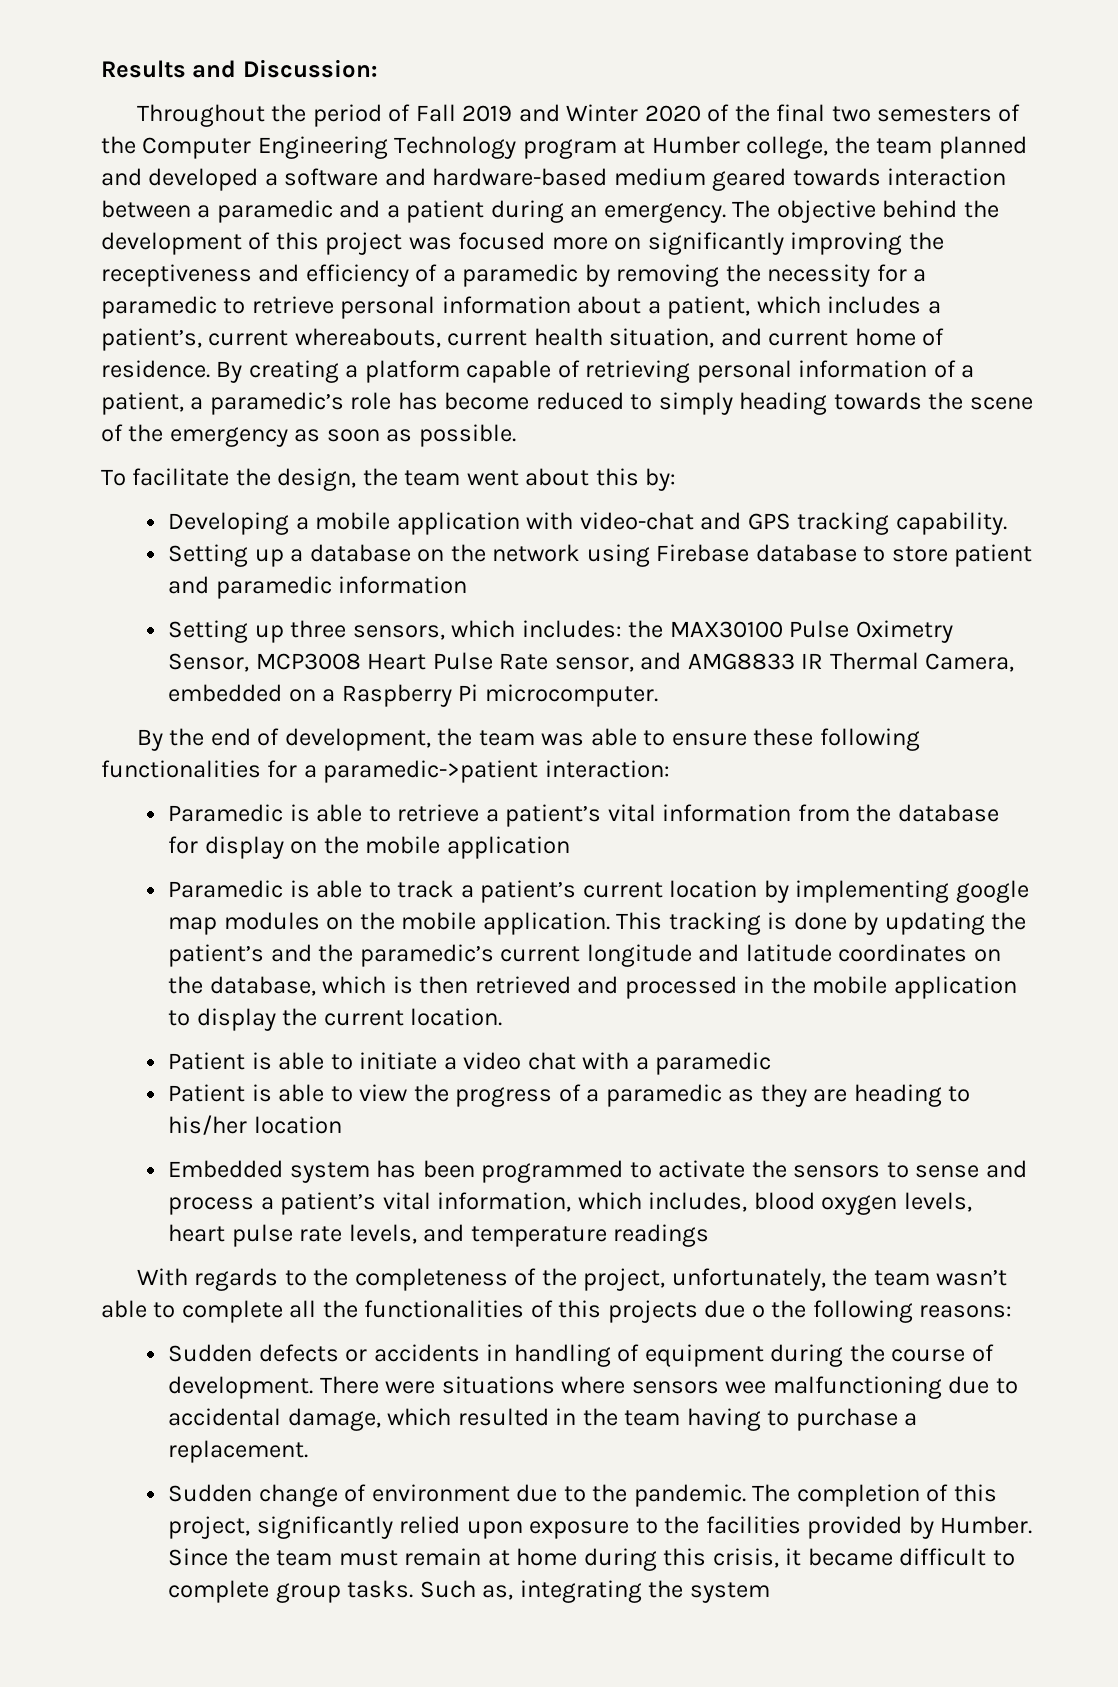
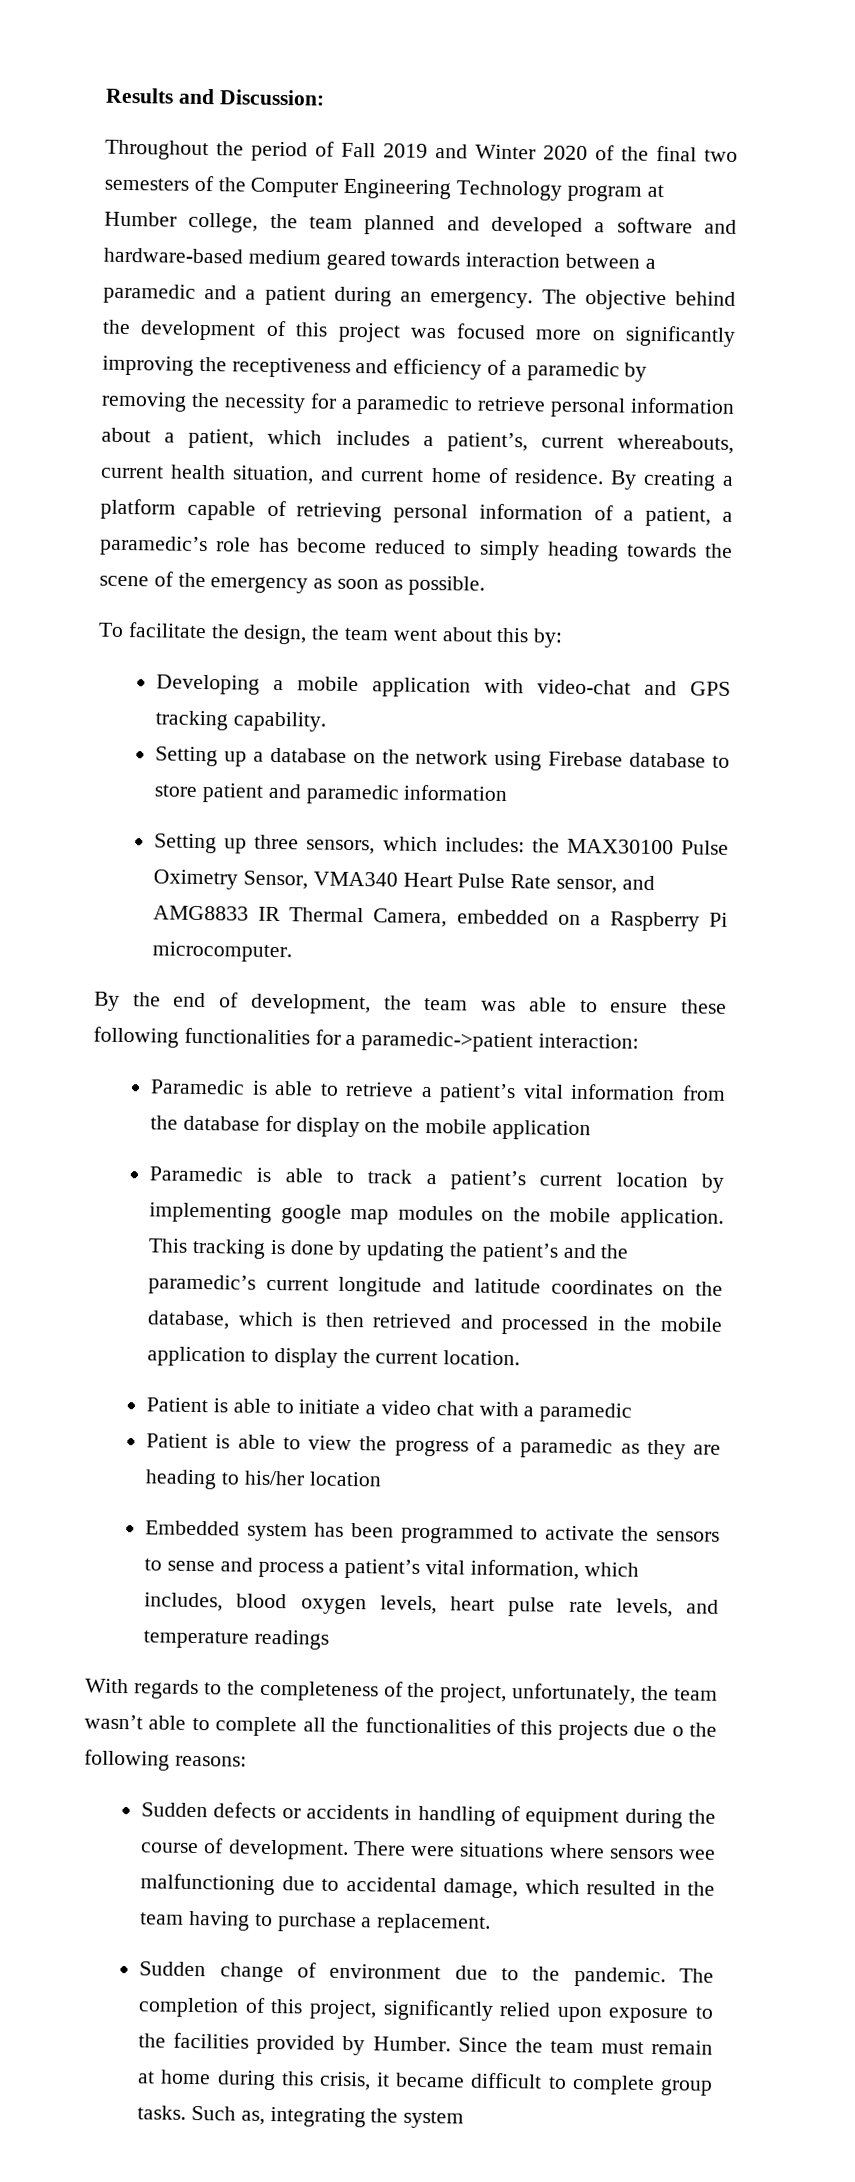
- Setting up three sensors, which includes: the MAX30100 Pulse Oximetry Sensor, MCP3008 Heart Pulse Rate sensor, and AMG8833 IR Thermal Camera, embedded on a Raspberry Pi microcomputer.
+ Setting up three sensors, which includes: the MAX30100 Pulse Oximetry Sensor, VMA340 Heart Pulse Rate sensor, and AMG8833 IR Thermal Camera, embedded on a Raspberry Pi microcomputer.

